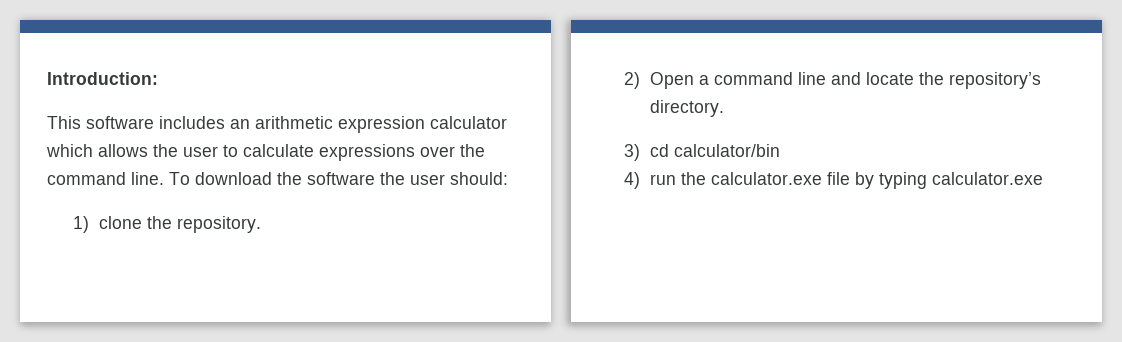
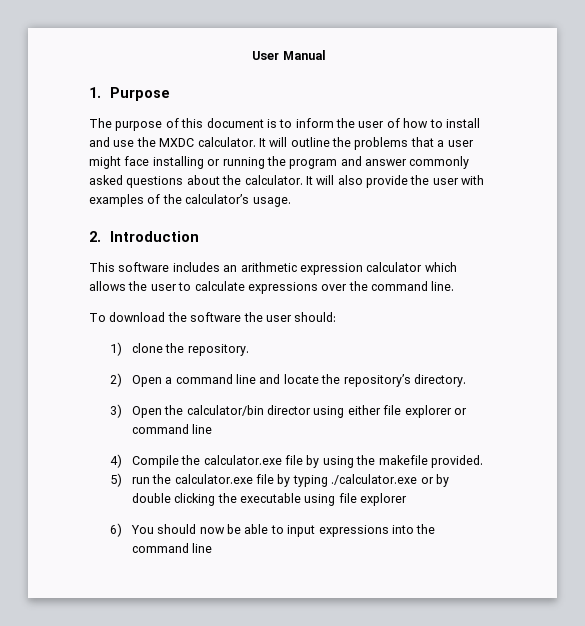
- Introduction:
+ User Manual
+ 1. Purpose
+ The purpose of this document is to inform the user of how to install and use the MXDC calculator. It will outline the problems that a user might face installing or running the program and answer commonly asked questions about the calculator. It will also provide the user with examples of the calculator’s usage.
+ 2. Introduction
- This software includes an arithmetic expression calculator which allows the user to calculate expressions over the command line. To download the software the user should:
+ This software includes an arithmetic expression calculator which allows the user to calculate expressions over the command line.
+ To download the software the user should:
- 3) cd calculator/bin
- 4) run the calculator.exe file by typing calculator.exe
+ 3) Open the calculator/bin director using either file explorer or command line
+ 4) Compile the calculator.exe file by using the makefile provided.
+ 5) run the calculator.exe file by typing ./calculator.exe or by double clicking the executable using file explorer
+ 6) You should now be able to input expressions into the command line

